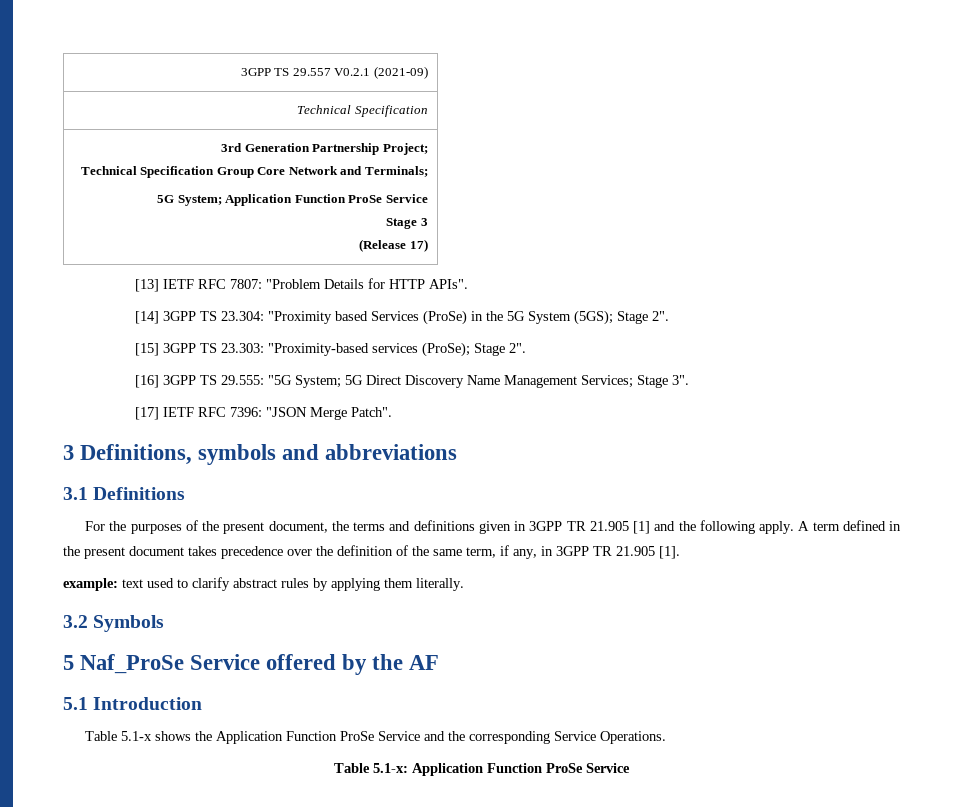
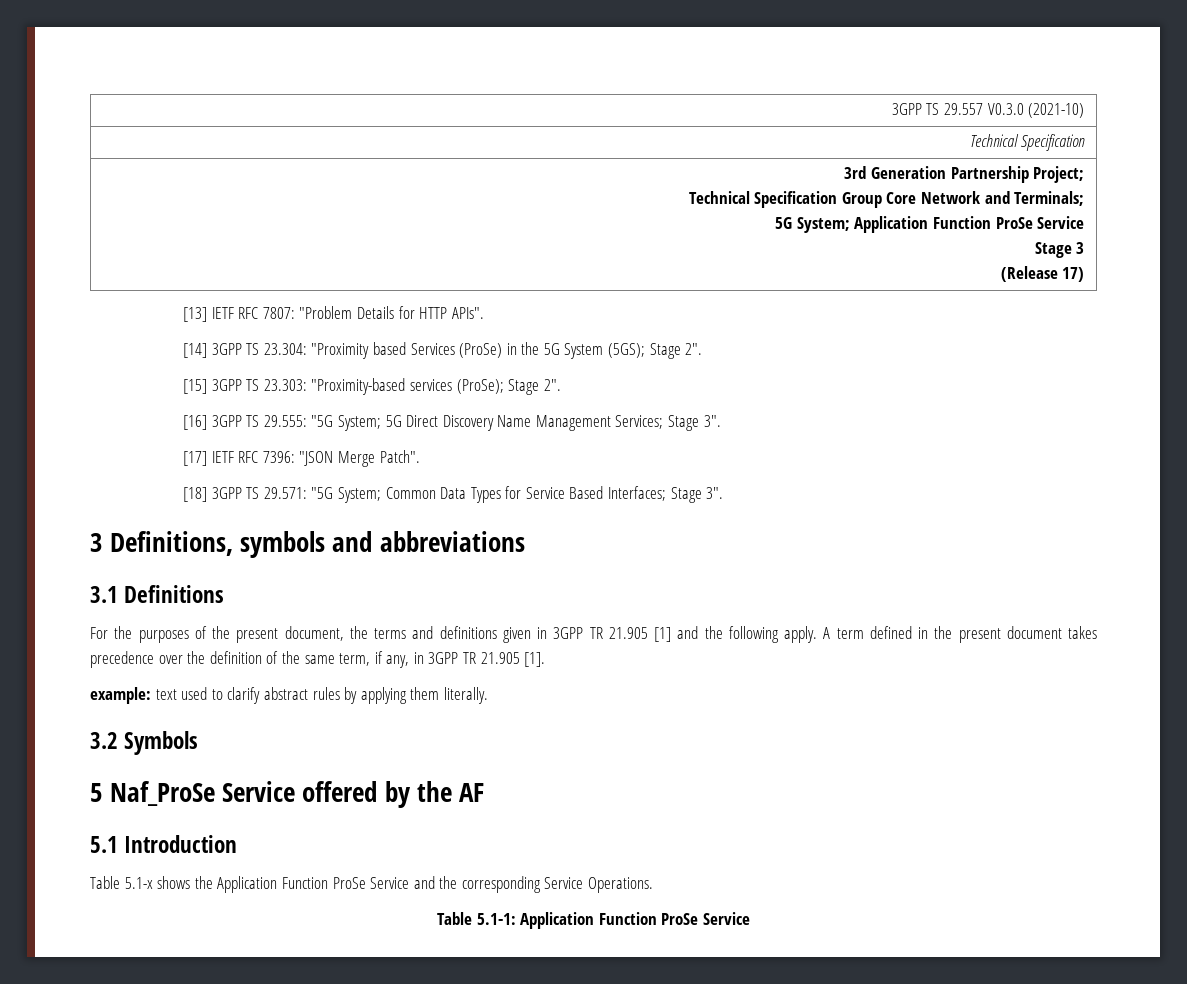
- 3GPP TS 29.557 V0.2.1 (2021-09)
+ 3GPP TS 29.557 V0.3.0 (2021-10)
+ [18] 3GPP TS 29.571: "5G System; Common Data Types for Service Based Interfaces; Stage 3".
- Table 5.1-x: Application Function ProSe Service
+ Table 5.1-1: Application Function ProSe Service

